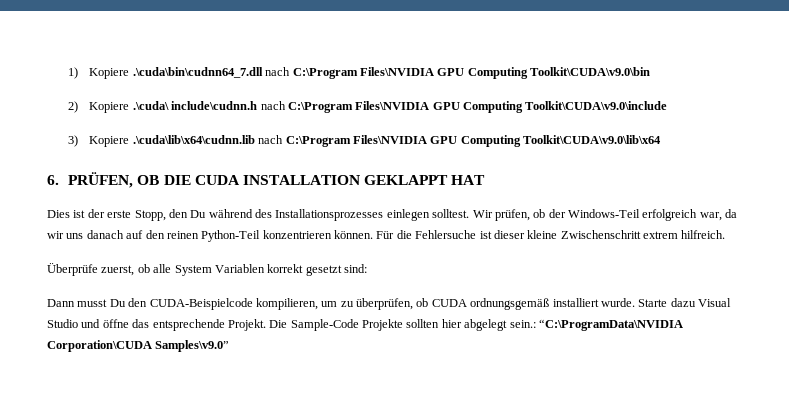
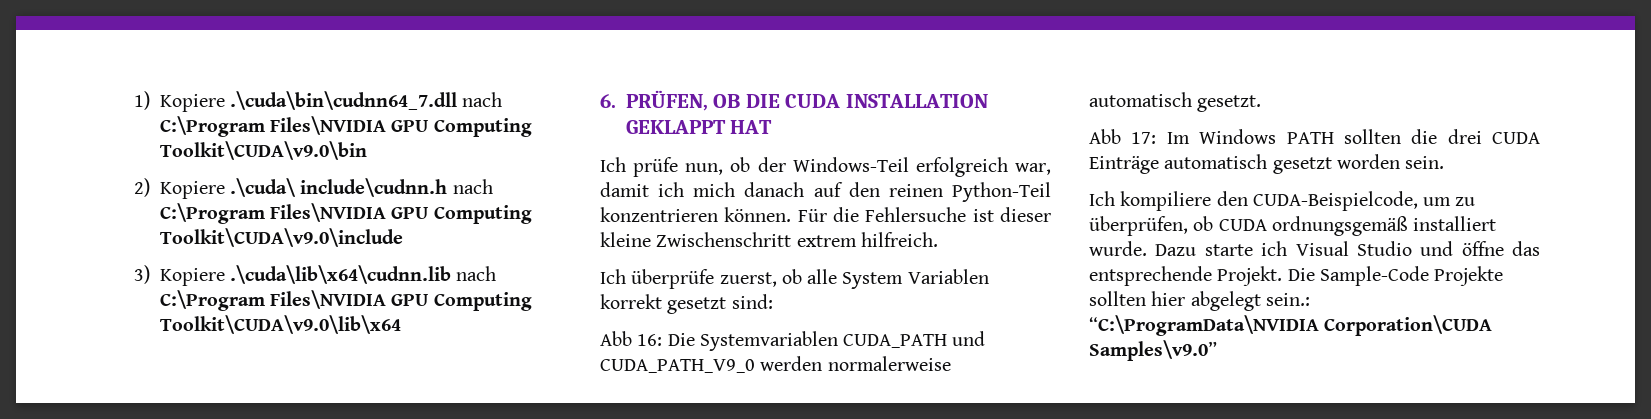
- Dies ist der erste Stopp, den Du während des Installationsprozesses einlegen solltest. Wir prüfen, ob der Windows-Teil erfolgreich war, da wir uns danach auf den reinen Python-Teil konzentrieren können.
+ Ich prüfe nun, ob der Windows-Teil erfolgreich war, damit ich mich danach auf den reinen Python-Teil konzentrieren können.
- Überprüfe zuerst, ob alle System Variablen korrekt gesetzt sind:
+ Ich überprüfe zuerst, ob alle System Variablen korrekt gesetzt sind:
- Dann musst Du den CUDA-Beispielcode kompilieren, um zu überprüfen, ob CUDA ordnungsgemäß installiert wurde.
+ Abb 16: Die Systemvariablen CUDA_PATH und CUDA_PATH_V9_0 werden normalerweise automatisch gesetzt.
+ Abb 17: Im Windows PATH sollten die drei CUDA Einträge automatisch gesetzt worden sein.
+ Ich kompiliere den CUDA-Beispielcode, um zu überprüfen, ob CUDA ordnungsgemäß installiert wurde.
- Starte dazu Visual Studio und öffne das entsprechende Projekt.
+ Dazu starte ich Visual Studio und öffne das entsprechende Projekt.

